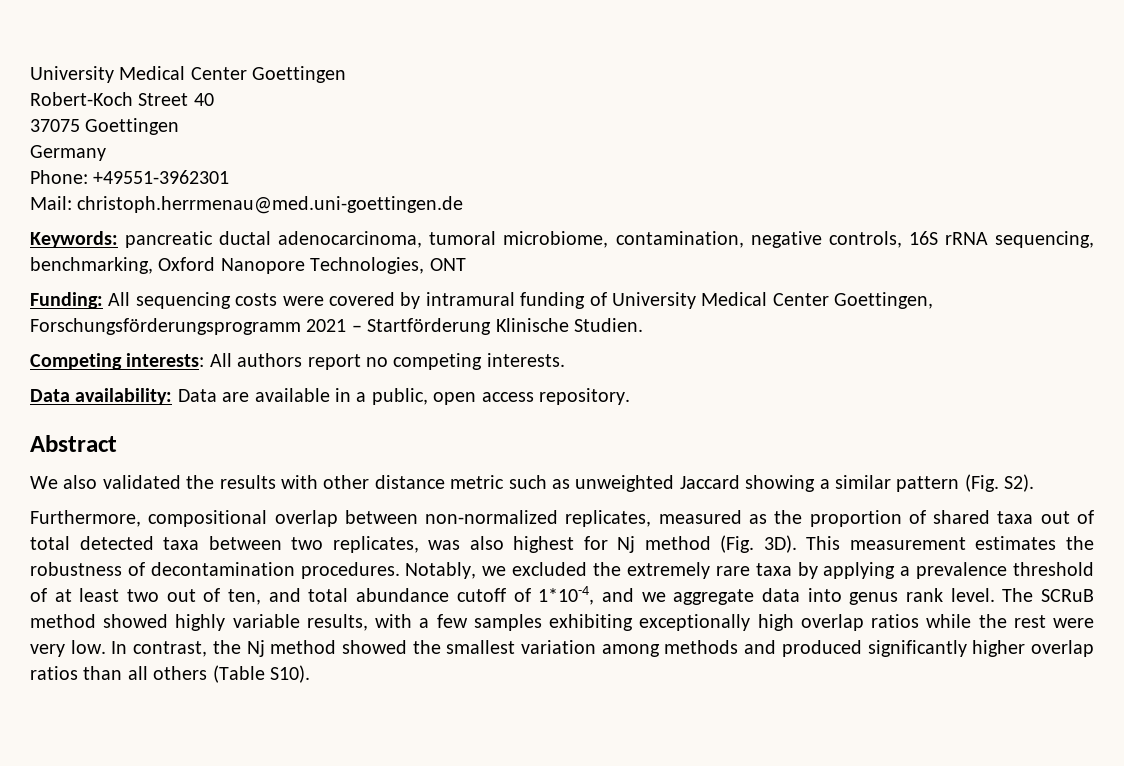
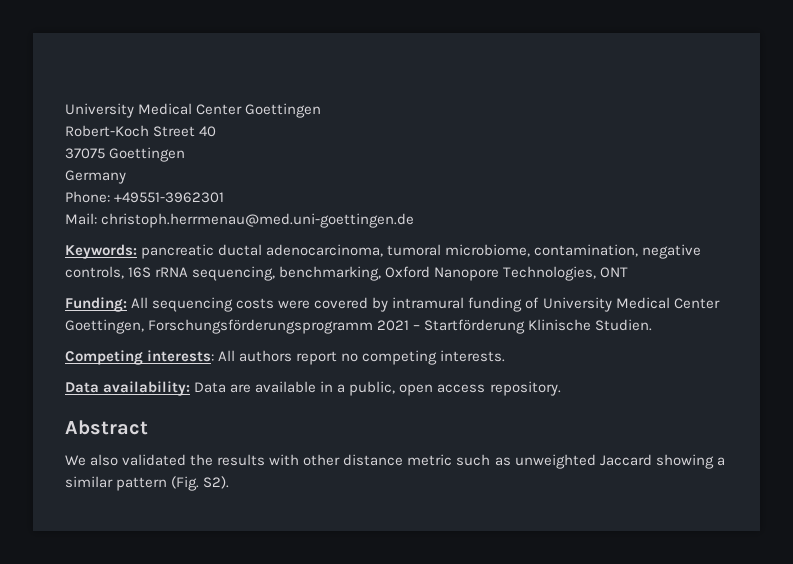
- Furthermore, compositional overlap between non-normalized replicates, measured as the proportion of shared taxa out of total detected taxa between two replicates, was also highest for Nj method (Fig. 3D). This measurement estimates the robustness of decontamination procedures. Notably, we excluded the extremely rare taxa by applying a prevalence threshold of at least two out of ten, and total abundance cutoff of 1*10-4, and we aggregate data into genus rank level. The SCRuB method showed highly variable results, with a few samples exhibiting exceptionally high overlap ratios while the rest were very low. In contrast, the Nj method showed the smallest variation among methods and produced significantly higher overlap ratios than all others (Table S10).

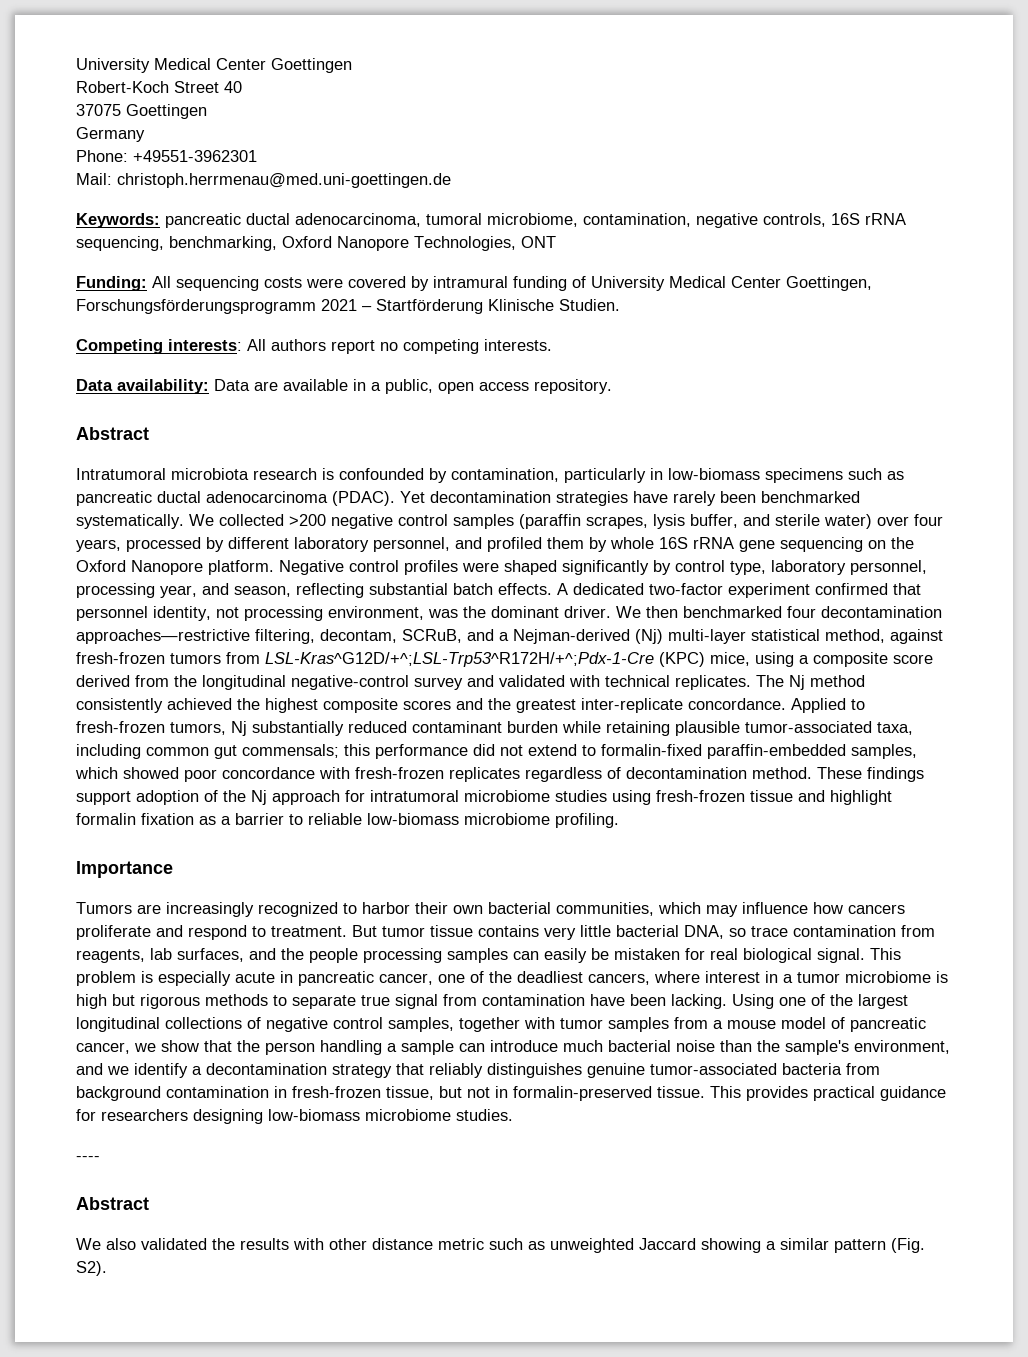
+ Intratumoral microbiota research is confounded by contamination, particularly in low-biomass specimens such as pancreatic ductal adenocarcinoma (PDAC). Yet decontamination strategies have rarely been benchmarked systematically. We collected >200 negative control samples (paraffin scrapes, lysis buffer, and sterile water) over four years, processed by different laboratory personnel, and profiled them by whole 16S rRNA gene sequencing on the Oxford Nanopore platform. Negative control profiles were shaped significantly by control type, laboratory personnel, processing year, and season, reflecting substantial batch effects. A dedicated two-factor experiment confirmed that personnel identity, not processing environment, was the dominant driver. We then benchmarked four decontamination approaches—restrictive filtering, decontam, SCRuB, and a Nejman-derived (Nj) multi-layer statistical method, against fresh-frozen tumors from LSL-Kras^G12D/+^;LSL-Trp53^R172H/+^;Pdx-1-Cre (KPC) mice, using a composite score derived from the longitudinal negative-control survey and validated with technical replicates. The Nj method consistently achieved the highest composite scores and the greatest inter-replicate concordance. Applied to fresh-frozen tumors, Nj substantially reduced contaminant burden while retaining plausible tumor-associated taxa, including common gut commensals; this performance did not extend to formalin-fixed paraffin-embedded samples, which showed poor concordance with fresh-frozen replicates regardless of decontamination method. These findings support adoption of the Nj approach for intratumoral microbiome studies using fresh-frozen tissue and highlight formalin fixation as a barrier to reliable low-biomass microbiome profiling.
+ Importance
+ Tumors are increasingly recognized to harbor their own bacterial communities, which may influence how cancers proliferate and respond to treatment. But tumor tissue contains very little bacterial DNA, so trace contamination from reagents, lab surfaces, and the people processing samples can easily be mistaken for real biological signal. This problem is especially acute in pancreatic cancer, one of the deadliest cancers, where interest in a tumor microbiome is high but rigorous methods to separate true signal from contamination have been lacking. Using one of the largest longitudinal collections of negative control samples, together with tumor samples from a mouse model of pancreatic cancer, we show that the person handling a sample can introduce much bacterial noise than the sample's environment, and we identify a decontamination strategy that reliably distinguishes genuine tumor-associated bacteria from background contamination in fresh-frozen tissue, but not in formalin-preserved tissue. This provides practical guidance for researchers designing low-biomass microbiome studies.
+ ----
+ Abstract

